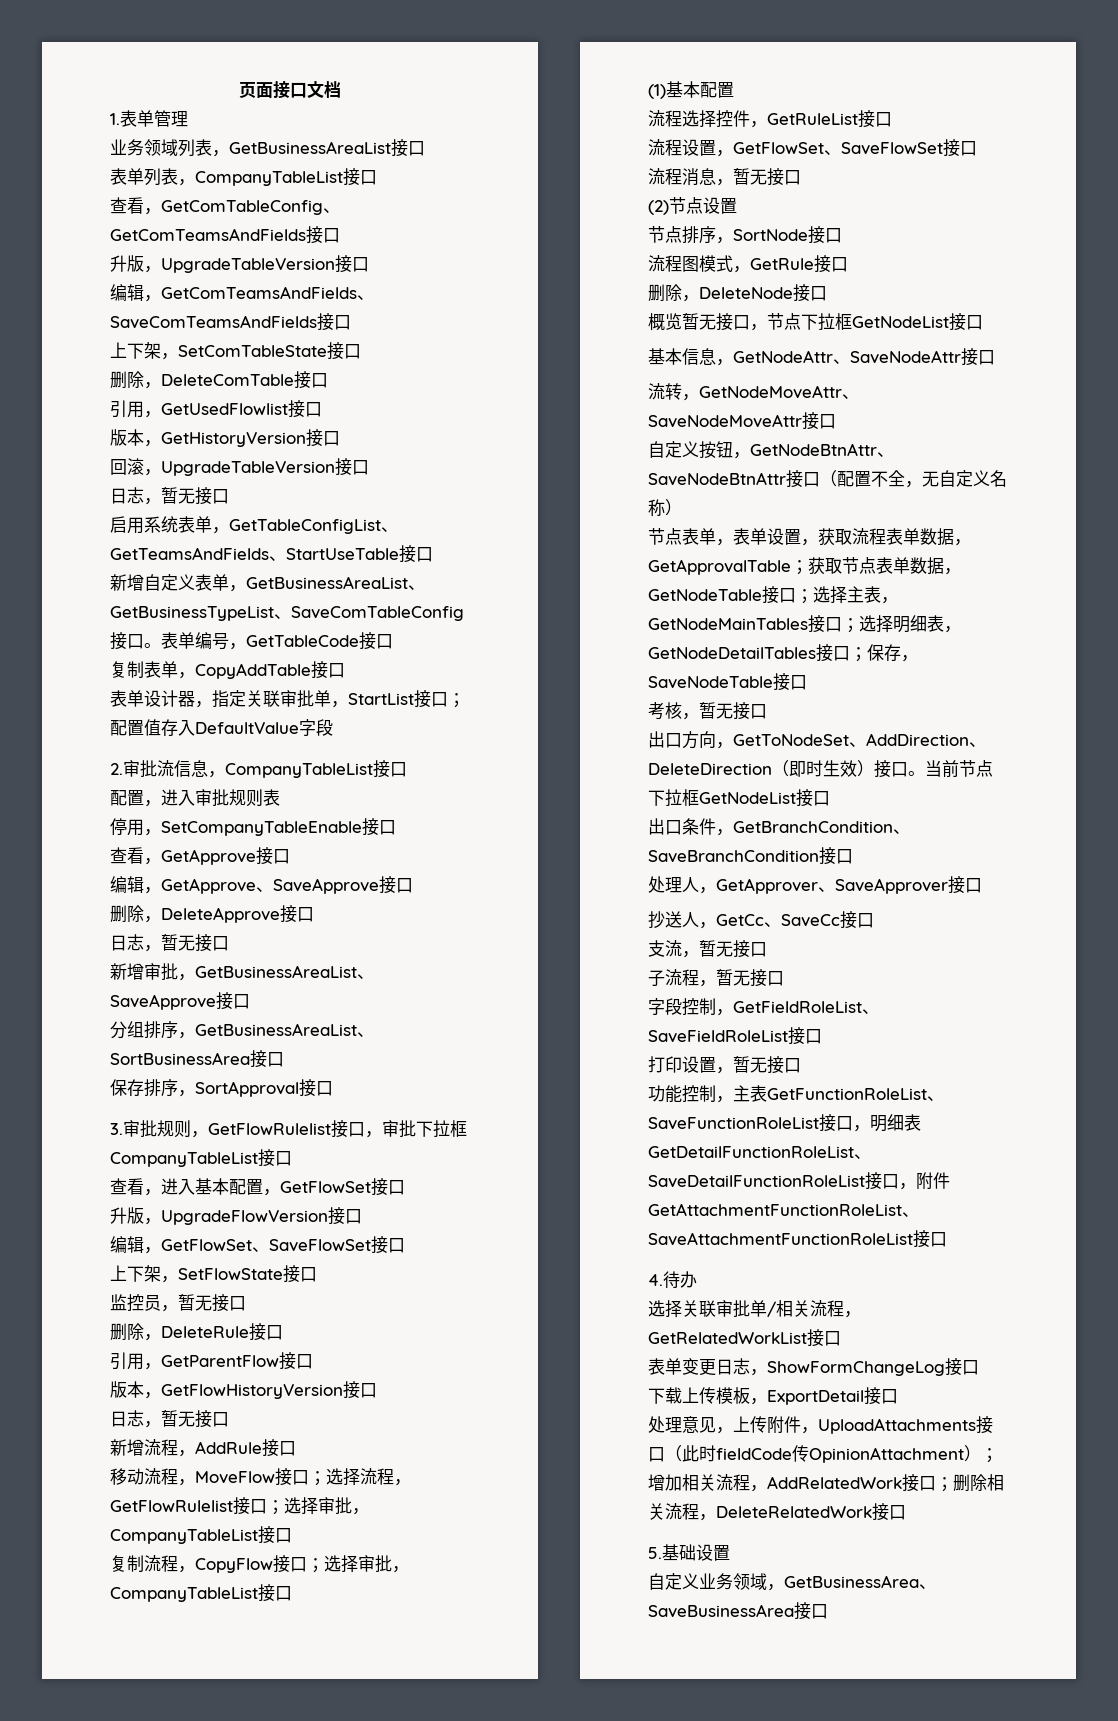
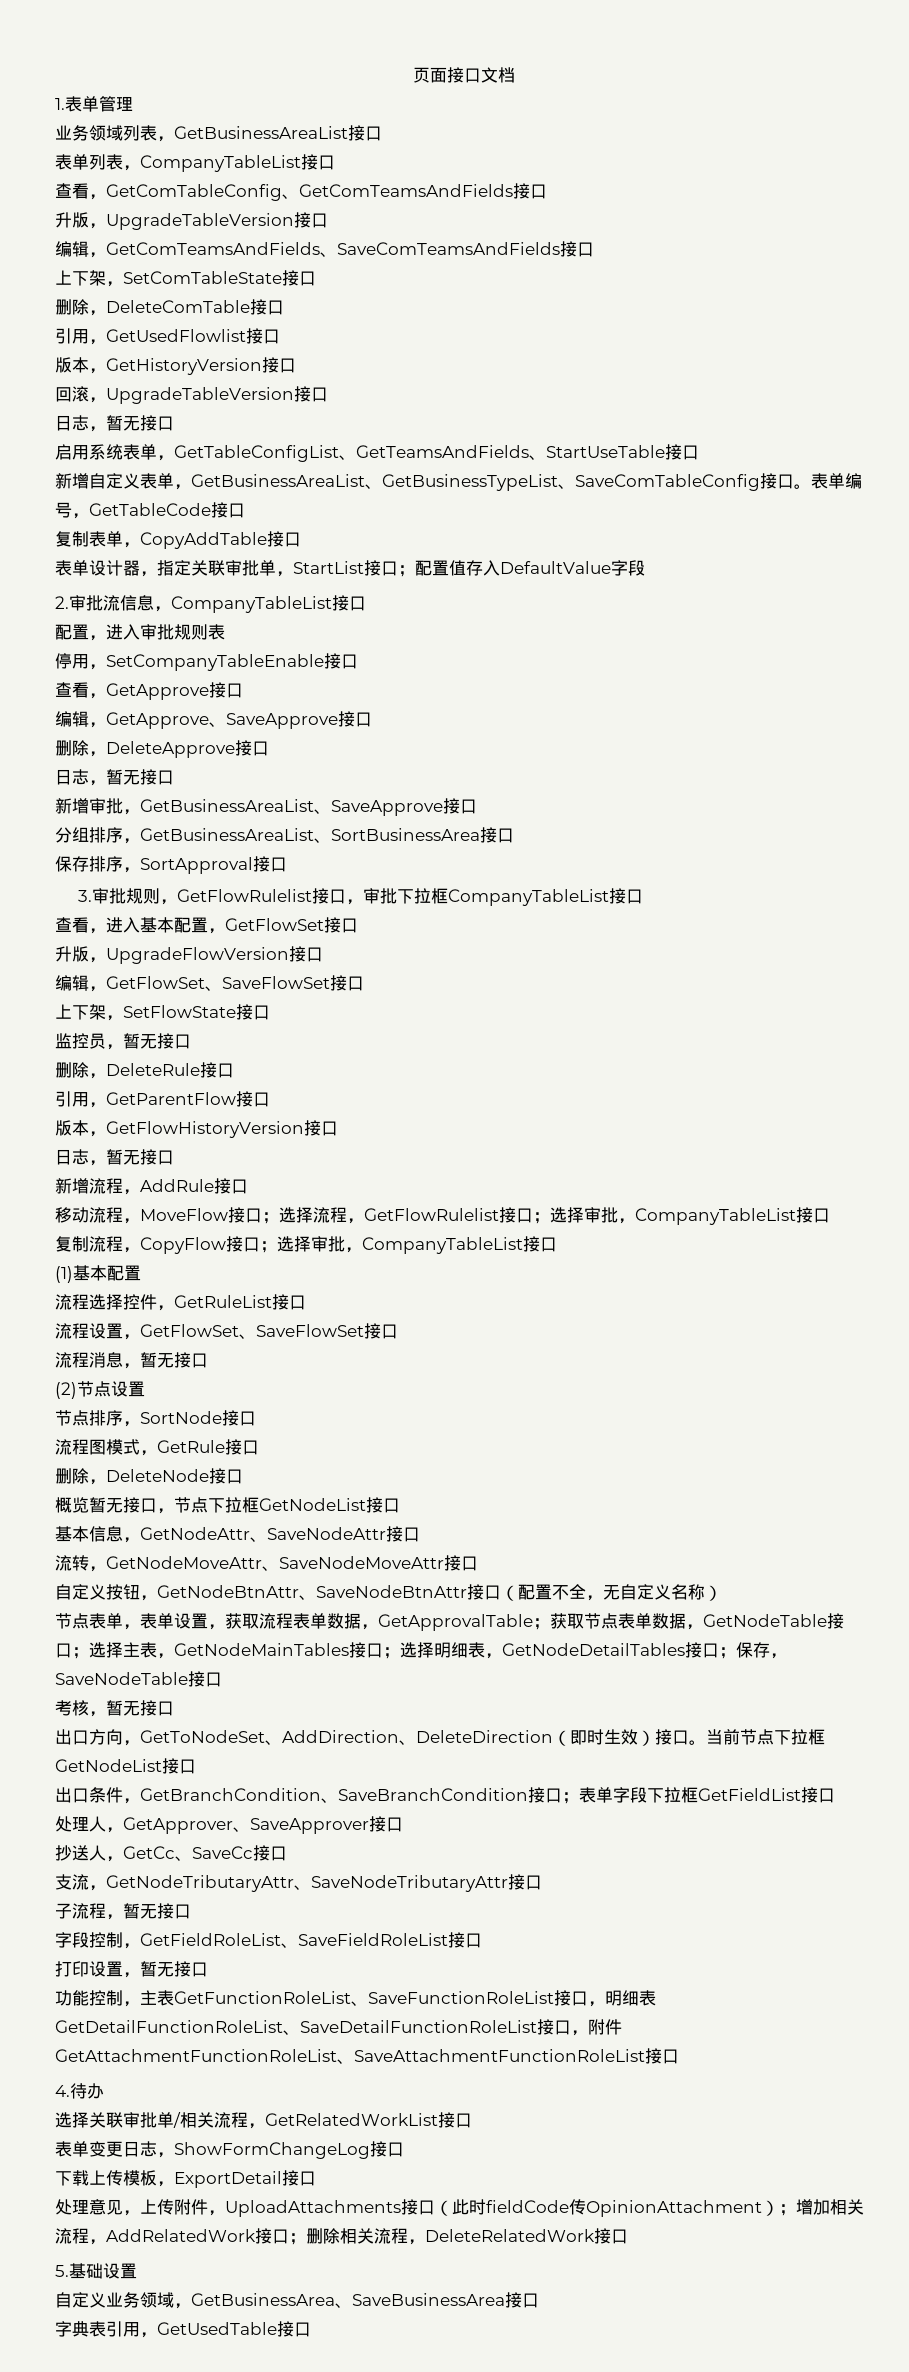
- 出口条件，GetBranchCondition、SaveBranchCondition接口
+ 出口条件，GetBranchCondition、SaveBranchCondition接口；表单字段下拉框GetFieldList接口
- 支流，暂无接口
+ 支流，GetNodeTributaryAttr、SaveNodeTributaryAttr接口
+ 字典表引用，GetUsedTable接口

